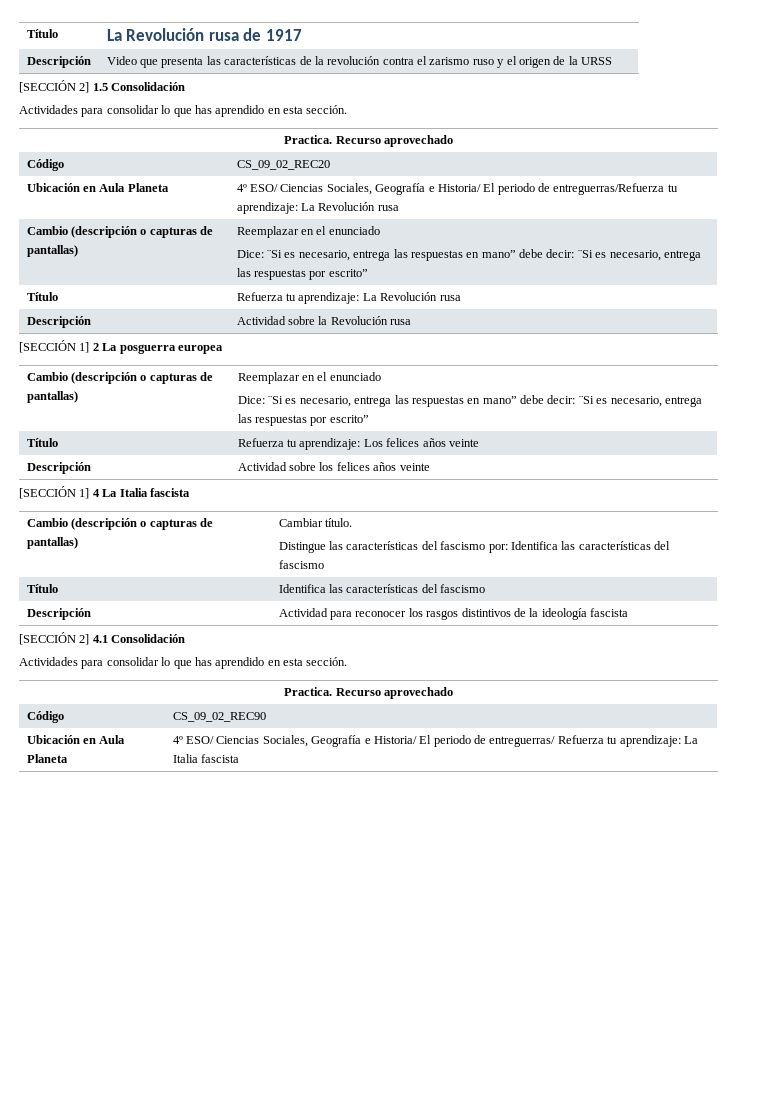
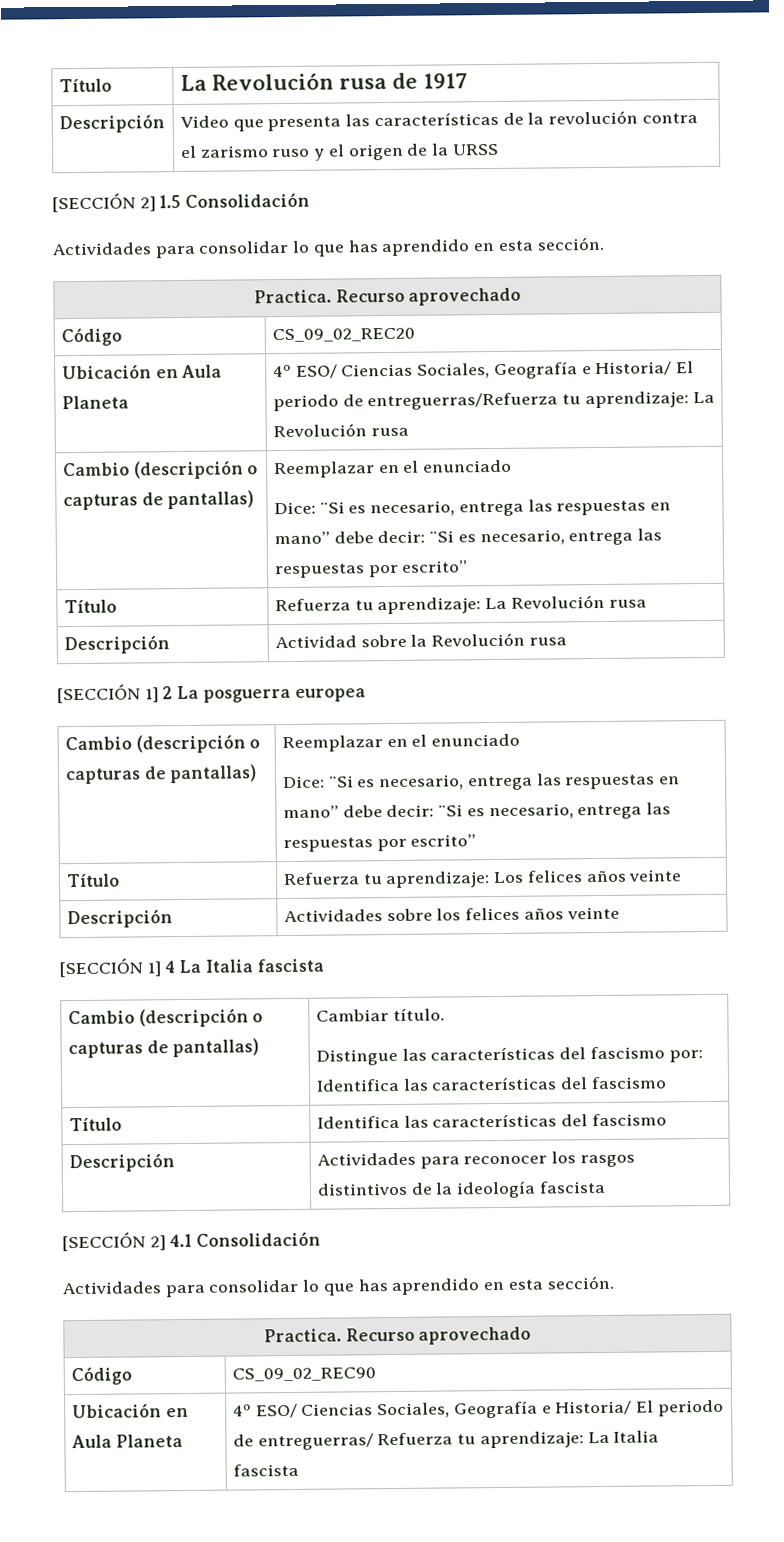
- Descripción | Actividad sobre los felices años veinte
+ Descripción | Actividades sobre los felices años veinte
- Descripción | Actividad para reconocer los rasgos distintivos de la ideología fascista
+ Descripción | Actividades para reconocer los rasgos distintivos de la ideología fascista

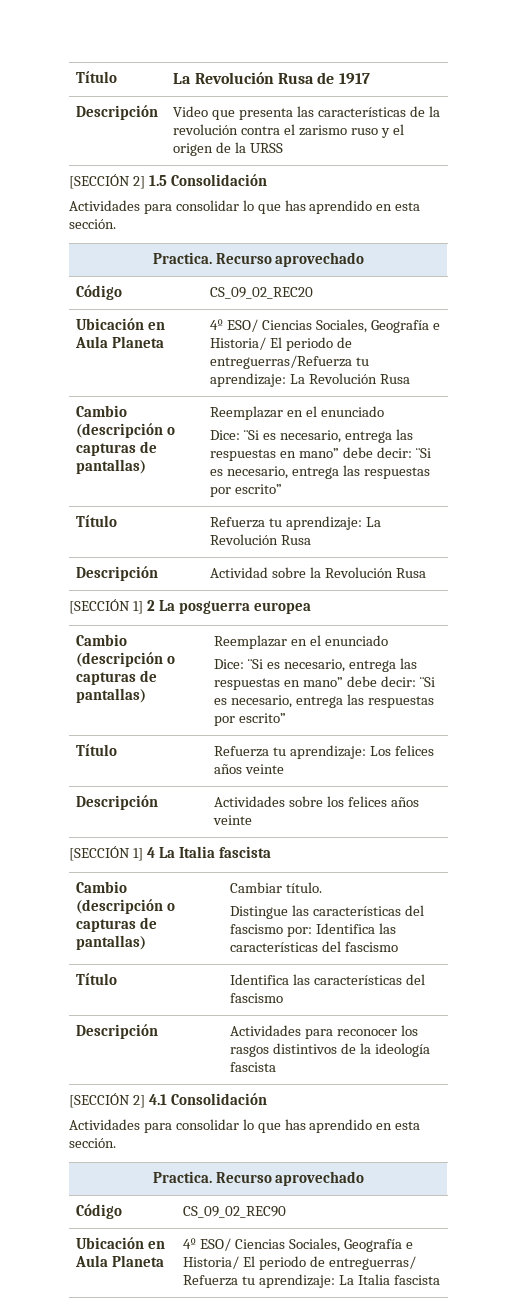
- Título | La Revolución rusa de 1917
+ Título | La Revolución Rusa de 1917
- Ubicación en Aula Planeta | 4º ESO/ Ciencias Sociales, Geografía e Historia/ El periodo de entreguerras/Refuerza tu aprendizaje: La Revolución rusa
+ Ubicación en Aula Planeta | 4º ESO/ Ciencias Sociales, Geografía e Historia/ El periodo de entreguerras/Refuerza tu aprendizaje: La Revolución Rusa
- Título | Refuerza tu aprendizaje: La Revolución rusa
+ Título | Refuerza tu aprendizaje: La Revolución Rusa
- Descripción | Actividad sobre la Revolución rusa
+ Descripción | Actividad sobre la Revolución Rusa

